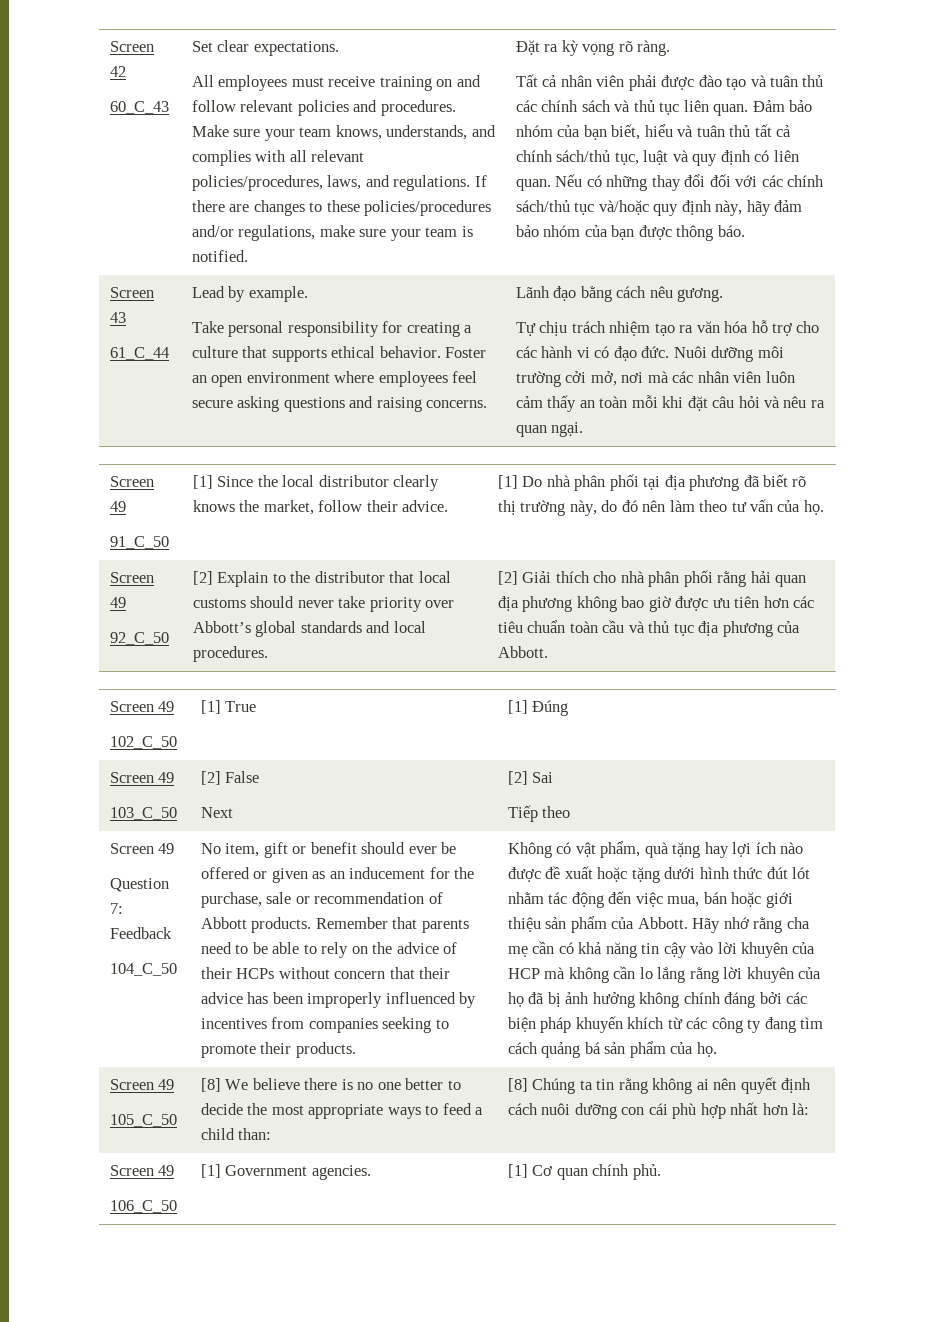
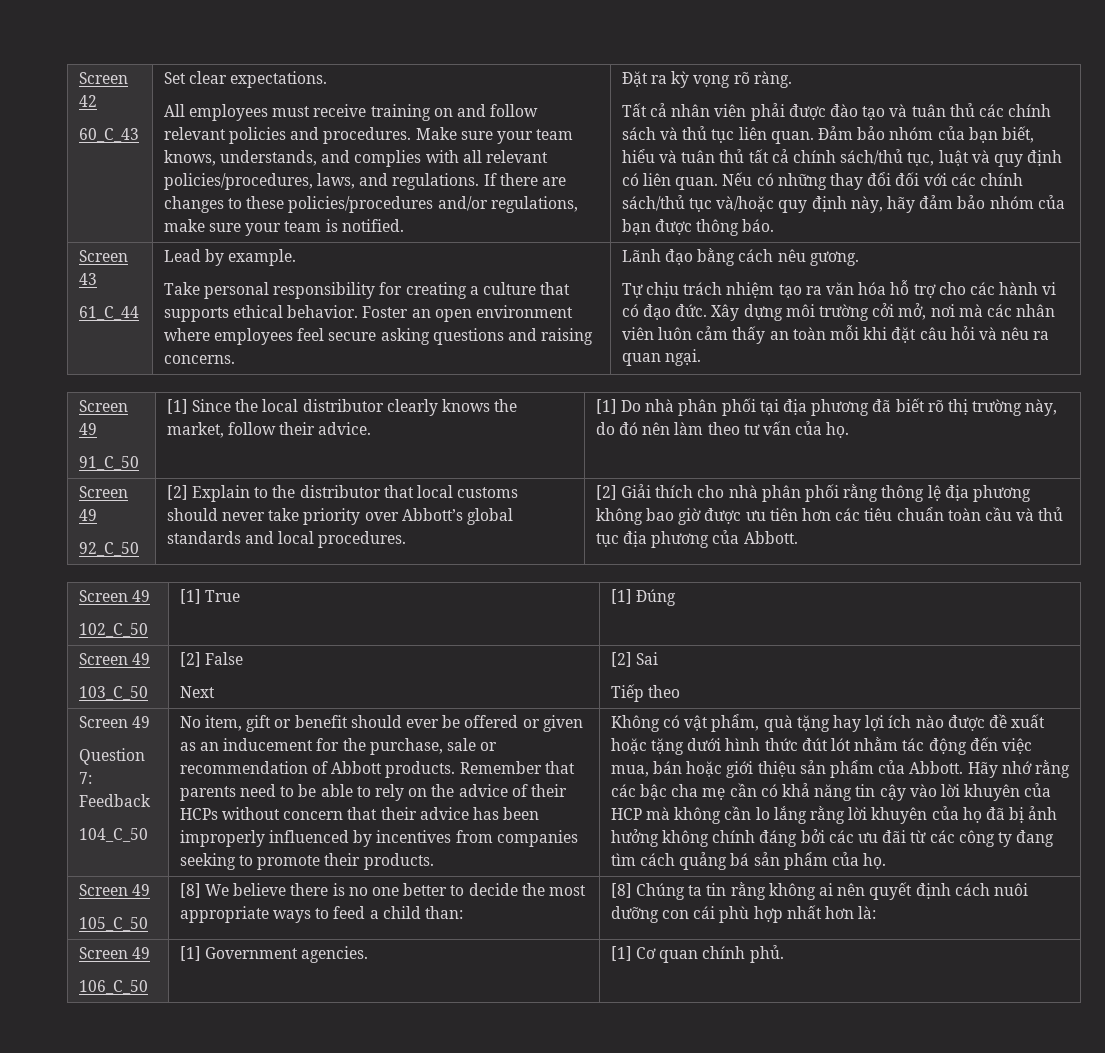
- Nuôi dưỡng môi trường cởi mở, nơi mà các nhân viên luôn cảm thấy an toàn mỗi khi đặt câu hỏi và nêu ra quan ngại.
+ Xây dựng môi trường cởi mở, nơi mà các nhân viên luôn cảm thấy an toàn mỗi khi đặt câu hỏi và nêu ra quan ngại.
- [2] Giải thích cho nhà phân phối rằng hải quan địa phương không bao giờ được ưu tiên hơn các tiêu chuẩn toàn cầu và thủ tục địa phương của Abbott.
+ [2] Giải thích cho nhà phân phối rằng thông lệ địa phương không bao giờ được ưu tiên hơn các tiêu chuẩn toàn cầu và thủ tục địa phương của Abbott.
- Hãy nhớ rằng cha mẹ cần có khả năng tin cậy vào lời khuyên của HCP mà không cần lo lắng rằng lời khuyên của họ đã bị ảnh hưởng không chính đáng bởi các biện pháp khuyến khích từ các công ty đang tìm cách quảng bá sản phẩm của họ.
+ Hãy nhớ rằng các bậc cha mẹ cần có khả năng tin cậy vào lời khuyên của HCP mà không cần lo lắng rằng lời khuyên của họ đã bị ảnh hưởng không chính đáng bởi các ưu đãi từ các công ty đang tìm cách quảng bá sản phẩm của họ.

